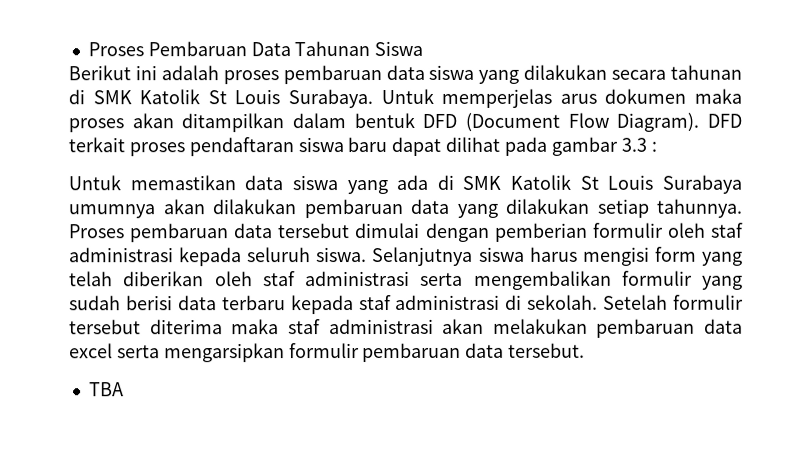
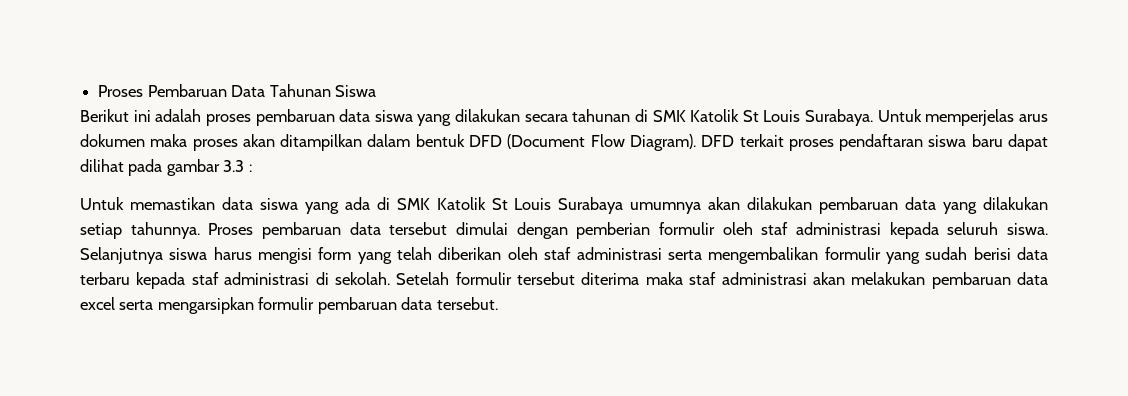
- TBA

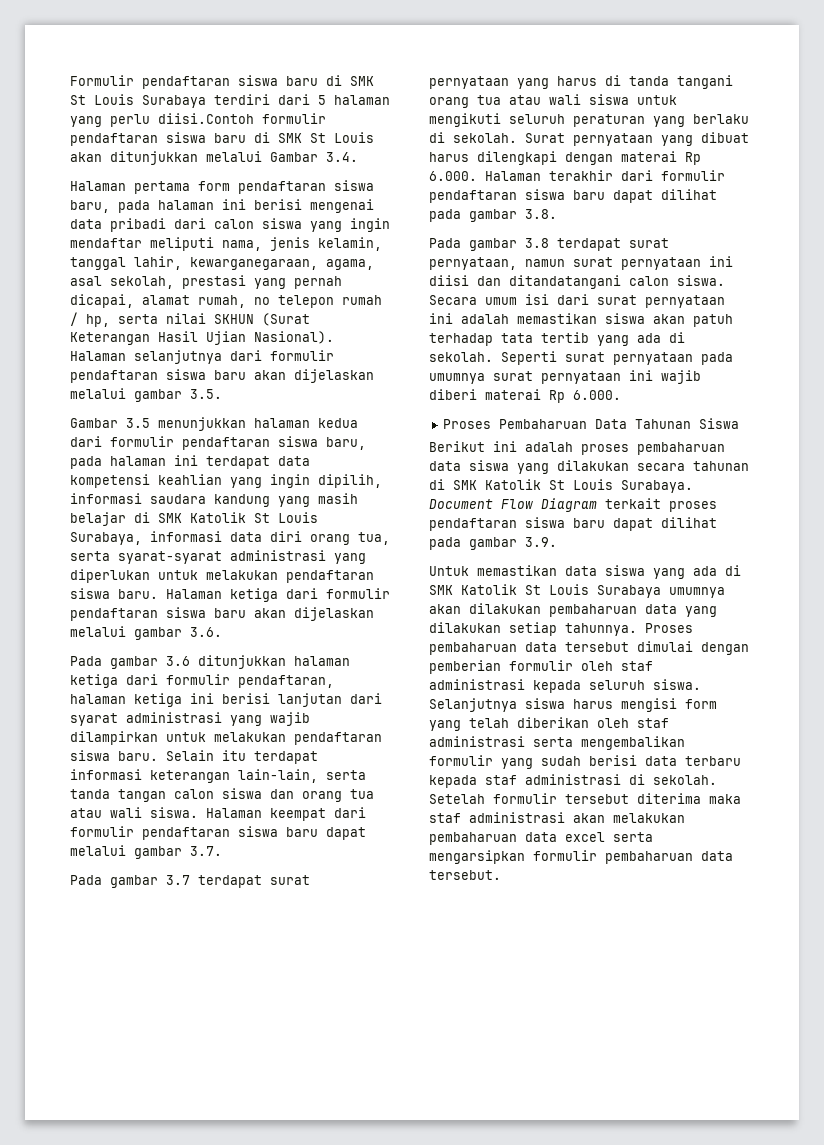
- Proses Pembaruan Data Tahunan Siswa
+ Formulir pendaftaran siswa baru di SMK St Louis Surabaya terdiri dari 5 halaman yang perlu diisi.Contoh formulir pendaftaran siswa baru di SMK St Louis akan ditunjukkan melalui Gambar 3.4.
+ Halaman pertama form pendaftaran siswa baru, pada halaman ini berisi mengenai data pribadi dari calon siswa yang ingin mendaftar meliputi nama, jenis kelamin, tanggal lahir, kewarganegaraan, agama, asal sekolah, prestasi yang pernah dicapai, alamat rumah, no telepon rumah / hp, serta nilai SKHUN (Surat Keterangan Hasil Ujian Nasional). Halaman selanjutnya dari formulir pendaftaran siswa baru akan dijelaskan melalui gambar 3.5.
+ Gambar 3.5 menunjukkan halaman kedua dari formulir pendaftaran siswa baru, pada halaman ini terdapat data kompetensi keahlian yang ingin dipilih, informasi saudara kandung yang masih belajar di SMK Katolik St Louis Surabaya, informasi data diri orang tua, serta syarat-syarat administrasi yang diperlukan untuk melakukan pendaftaran siswa baru. Halaman ketiga dari formulir pendaftaran siswa baru akan dijelaskan melalui gambar 3.6.
+ Pada gambar 3.6 ditunjukkan halaman ketiga dari formulir pendaftaran, halaman ketiga ini berisi lanjutan dari syarat administrasi yang wajib dilampirkan untuk melakukan pendaftaran siswa baru. Selain itu terdapat informasi keterangan lain-lain, serta tanda tangan calon siswa dan orang tua atau wali siswa. Halaman keempat dari formulir pendaftaran siswa baru dapat melalui gambar 3.7.
+ Pada gambar 3.7 terdapat surat pernyataan yang harus di tanda tangani orang tua atau wali siswa untuk mengikuti seluruh peraturan yang berlaku di sekolah. Surat pernyataan yang dibuat harus dilengkapi dengan materai Rp 6.000. Halaman terakhir dari formulir pendaftaran siswa baru dapat dilihat pada gambar 3.8.
+ Pada gambar 3.8 terdapat surat pernyataan, namun surat pernyataan ini diisi dan ditandatangani calon siswa. Secara umum isi dari surat pernyataan ini adalah memastikan siswa akan patuh terhadap tata tertib yang ada di sekolah. Seperti surat pernyataan pada umumnya surat pernyataan ini wajib diberi materai Rp 6.000.
+ Proses Pembaharuan Data Tahunan Siswa
- Berikut ini adalah proses pembaruan data siswa yang dilakukan secara tahunan di SMK Katolik St Louis Surabaya.
+ Berikut ini adalah proses pembaharuan data siswa yang dilakukan secara tahunan di SMK Katolik St Louis Surabaya.
- Untuk memperjelas arus dokumen maka proses akan ditampilkan dalam bentuk DFD (Document Flow Diagram). DFD terkait proses pendaftaran siswa baru dapat dilihat pada gambar 3.3 :
+ Document Flow Diagram terkait proses pendaftaran siswa baru dapat dilihat pada gambar 3.9.
- Untuk memastikan data siswa yang ada di SMK Katolik St Louis Surabaya umumnya akan dilakukan pembaruan data yang dilakukan setiap tahunnya.
+ Untuk memastikan data siswa yang ada di SMK Katolik St Louis Surabaya umumnya akan dilakukan pembaharuan data yang dilakukan setiap tahunnya.
- Proses pembaruan data tersebut dimulai dengan pemberian formulir oleh staf administrasi kepada seluruh siswa.
+ Proses pembaharuan data tersebut dimulai dengan pemberian formulir oleh staf administrasi kepada seluruh siswa.
- Setelah formulir tersebut diterima maka staf administrasi akan melakukan pembaruan data excel serta mengarsipkan formulir pembaruan data tersebut.
+ Setelah formulir tersebut diterima maka staf administrasi akan melakukan pembaharuan data excel serta mengarsipkan formulir pembaharuan data tersebut.

